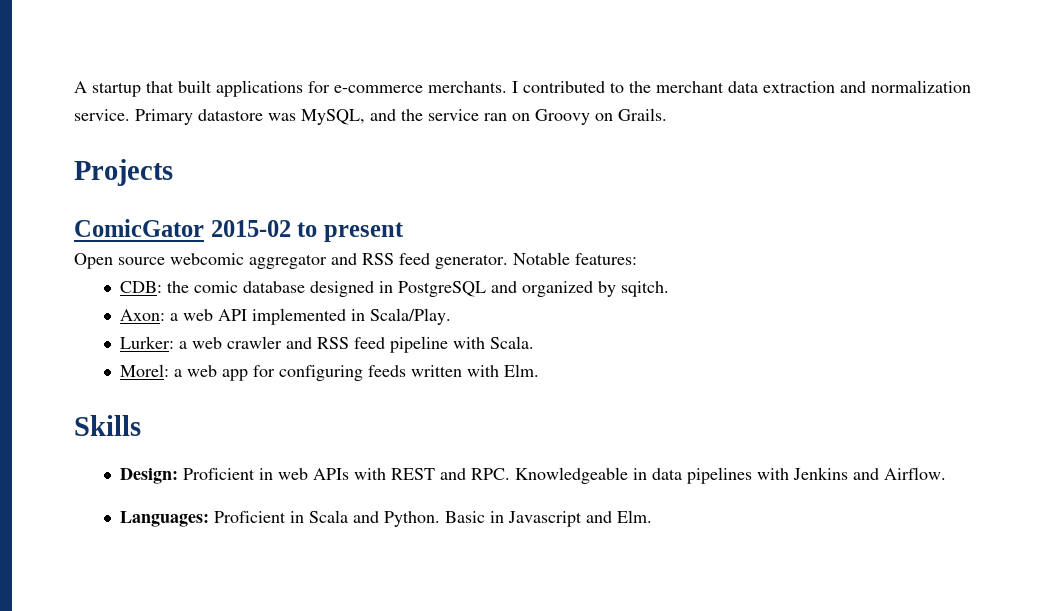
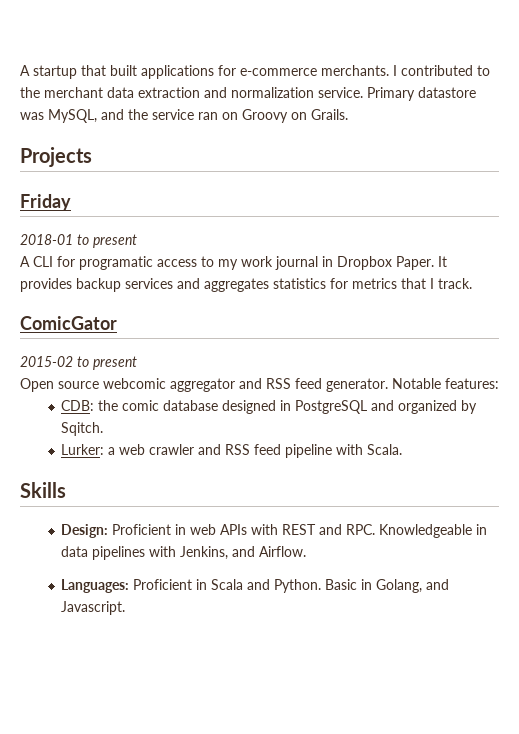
+ Friday
+ 2018-01 to present
+ A CLI for programatic access to my work journal in Dropbox Paper. It provides backup services and aggregates statistics for metrics that I track.
- ComicGator 2015-02 to present
+ ComicGator
+ 2015-02 to present
- CDB: the comic database designed in PostgreSQL and organized by sqitch.
- Axon: a web API implemented in Scala/Play.
+ CDB: the comic database designed in PostgreSQL and organized by Sqitch.
- Morel: a web app for configuring feeds written with Elm.
- Design: Proficient in web APIs with REST and RPC. Knowledgeable in data pipelines with Jenkins and Airflow.
+ Design: Proficient in web APIs with REST and RPC. Knowledgeable in data pipelines with Jenkins, and Airflow.
- Basic in Javascript and Elm.
+ Basic in Golang, and Javascript.

